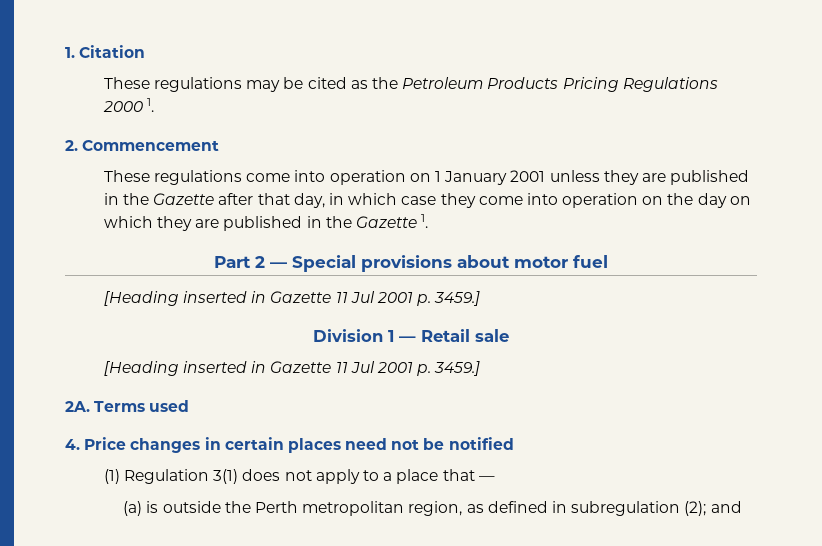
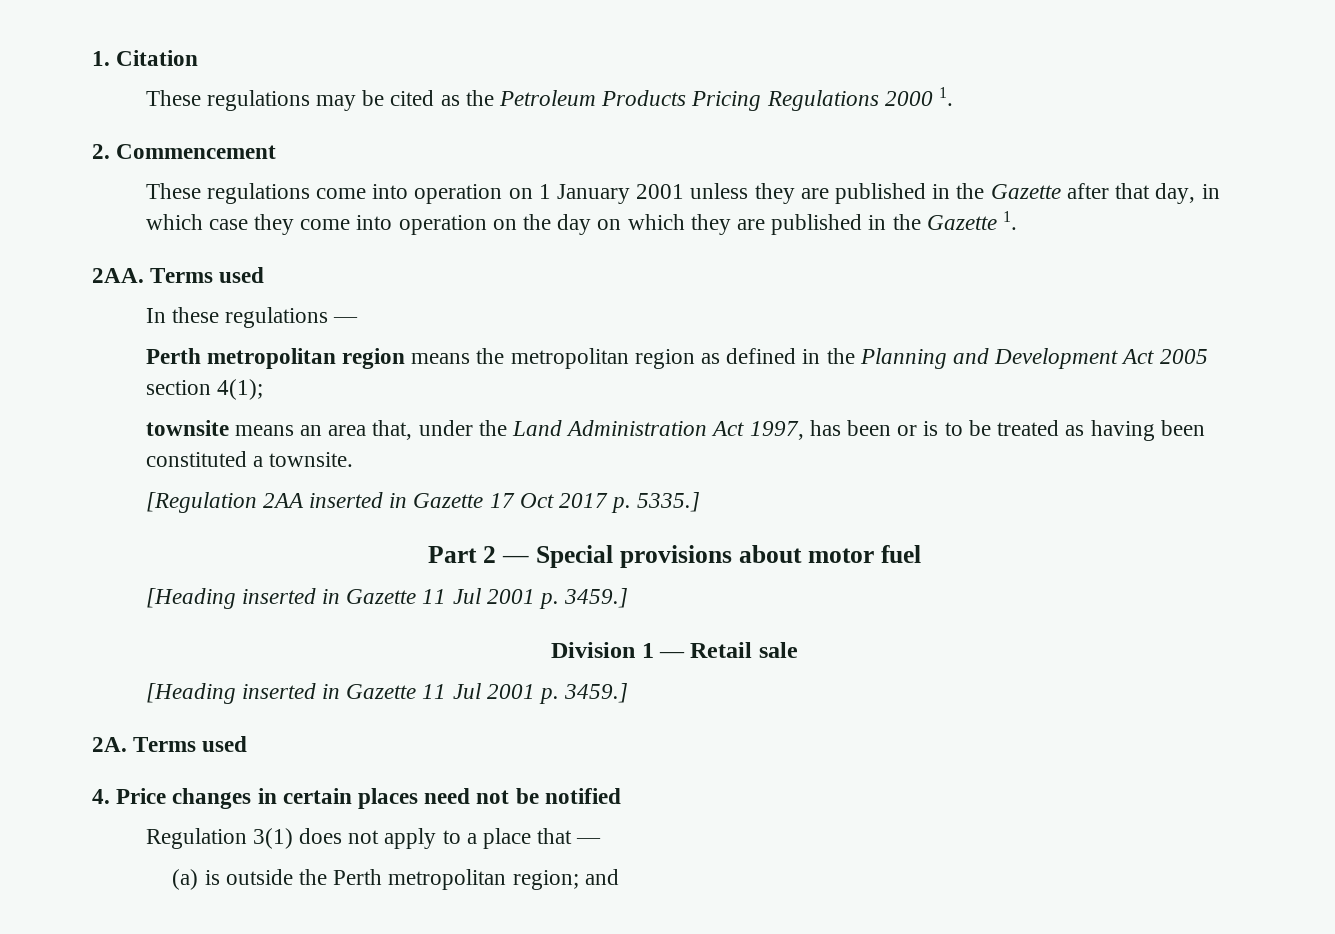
+ 2AA. Terms used
+ In these regulations —
+ Perth metropolitan region means the metropolitan region as defined in the Planning and Development Act 2005 section 4(1);
+ townsite means an area that, under the Land Administration Act 1997, has been or is to be treated as having been constituted a townsite.
+ [Regulation 2AA inserted in Gazette 17 Oct 2017 p. 5335.]
- (1) Regulation 3(1) does not apply to a place that —
+ Regulation 3(1) does not apply to a place that —
- (a) is outside the Perth metropolitan region, as defined in subregulation (2); and
+ (a) is outside the Perth metropolitan region; and

